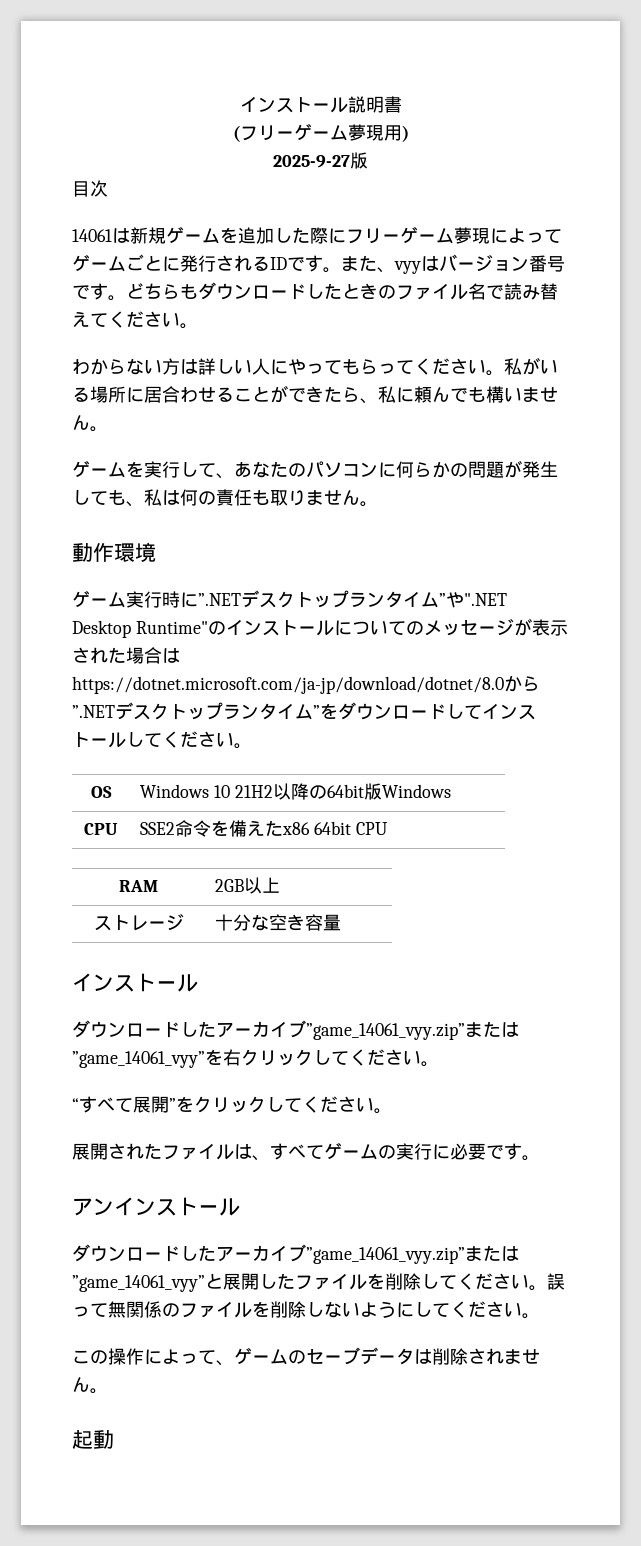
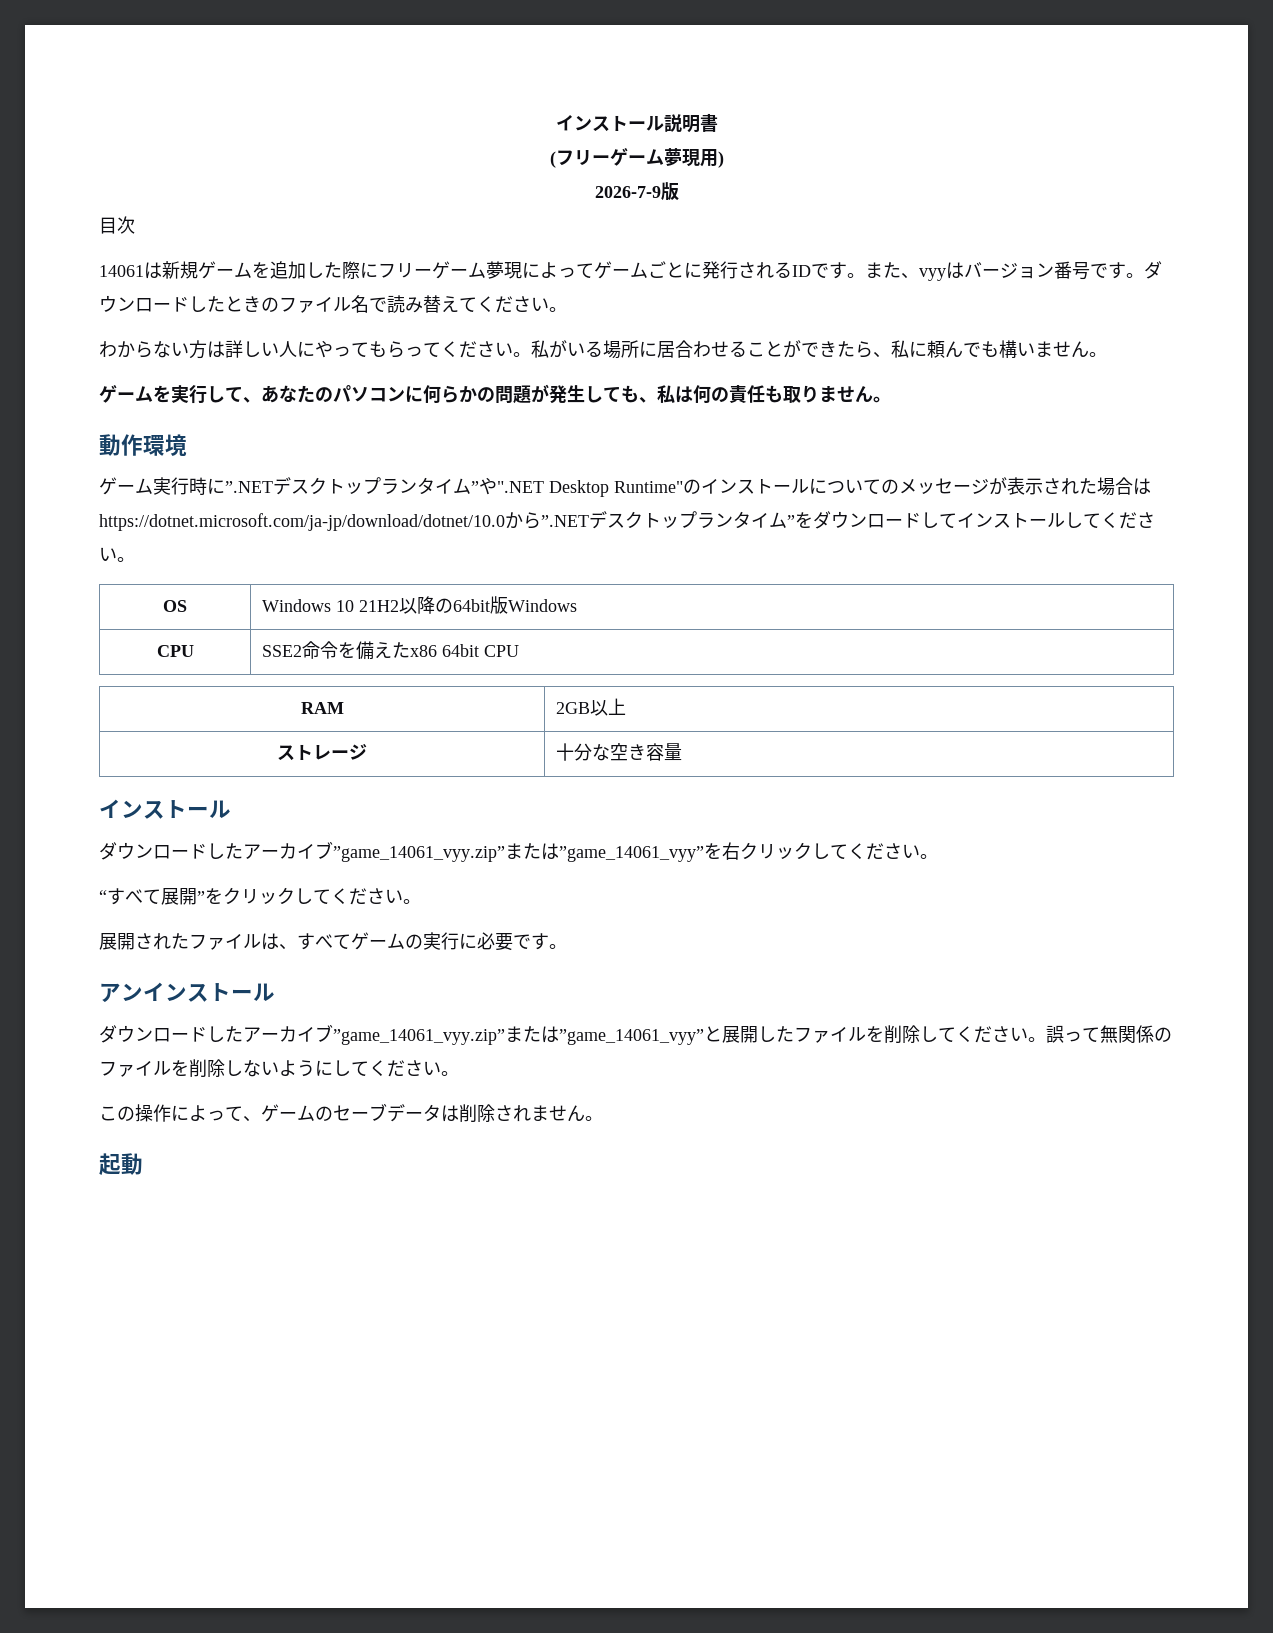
- 2025-9-27版
+ 2026-7-9版
- どちらもダウンロードしたときのファイル名で読み替えてください。
+ ダウンロードしたときのファイル名で読み替えてください。
- ゲーム実行時に”.NETデスクトップランタイム”や".NET Desktop Runtime"のインストールについてのメッセージが表示された場合はhttps://dotnet.microsoft.com/ja-jp/download/dotnet/8.0から”.NETデスクトップランタイム”をダウンロードしてインストールしてください。
+ ゲーム実行時に”.NETデスクトップランタイム”や".NET Desktop Runtime"のインストールについてのメッセージが表示された場合はhttps://dotnet.microsoft.com/ja-jp/download/dotnet/10.0から”.NETデスクトップランタイム”をダウンロードしてインストールしてください。

